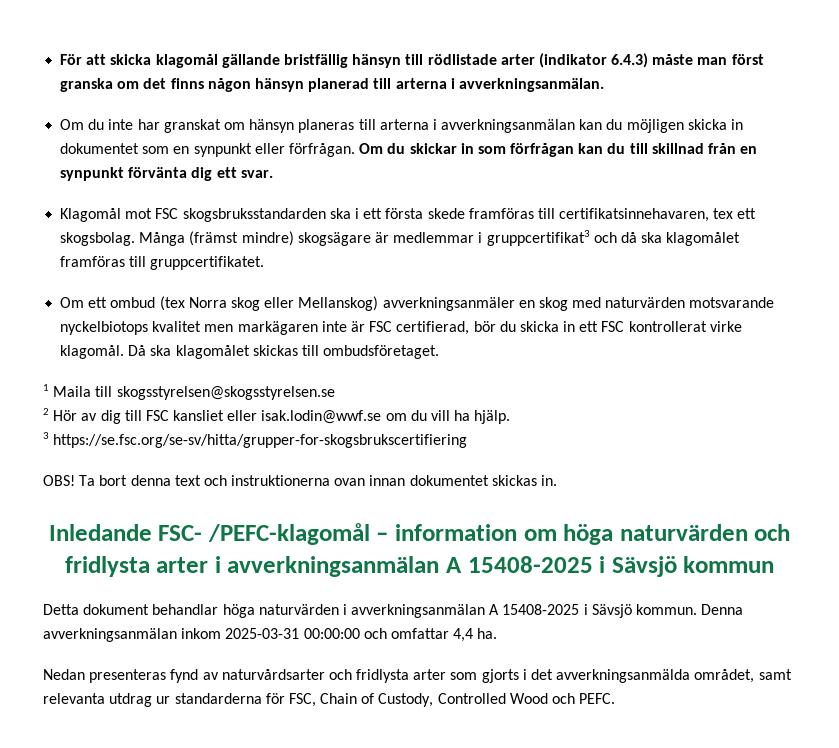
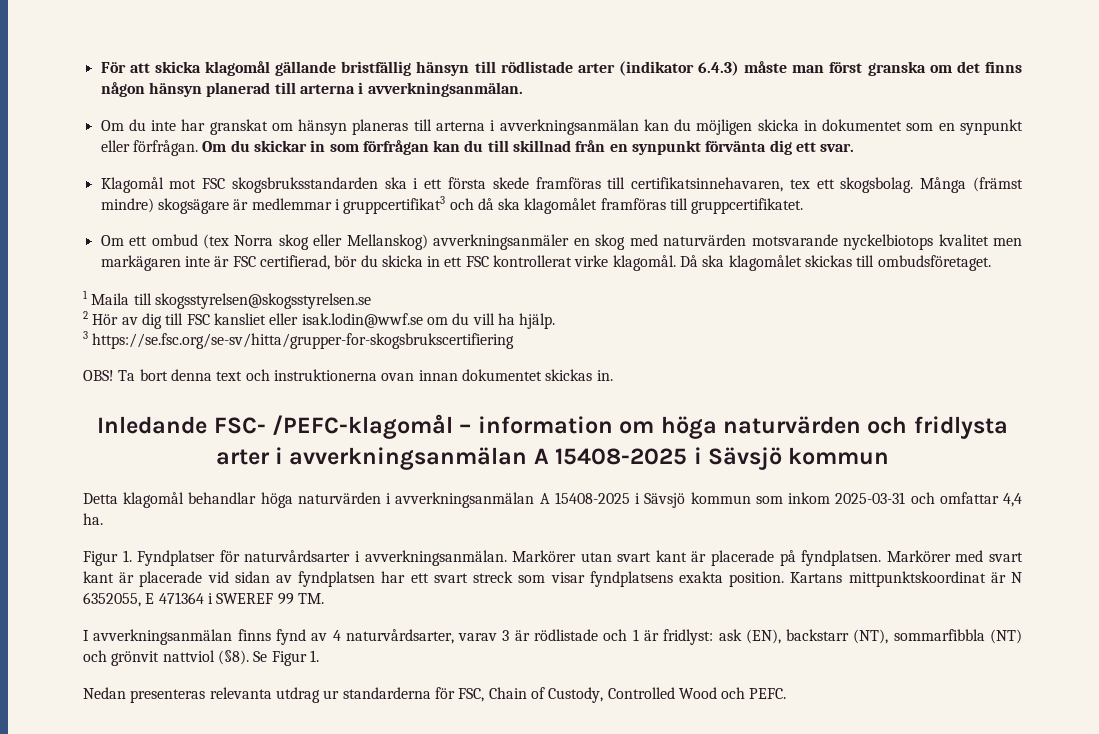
- Detta dokument behandlar höga naturvärden i avverkningsanmälan A 15408-2025 i Sävsjö kommun. Denna avverkningsanmälan inkom 2025-03-31 00:00:00 och omfattar 4,4 ha.
+ Detta klagomål behandlar höga naturvärden i avverkningsanmälan A 15408-2025 i Sävsjö kommun som inkom 2025-03-31 och omfattar 4,4 ha.
- Nedan presenteras fynd av naturvårdsarter och fridlysta arter som gjorts i det avverkningsanmälda området, samt relevanta utdrag ur standarderna för FSC, Chain of Custody, Controlled Wood och PEFC.
+ Figur 1. Fyndplatser för naturvårdsarter i avverkningsanmälan. Markörer utan svart kant är placerade på fyndplatsen. Markörer med svart kant är placerade vid sidan av fyndplatsen har ett svart streck som visar fyndplatsens exakta position. Kartans mittpunktskoordinat är N 6352055, E 471364 i SWEREF 99 TM.
+ I avverkningsanmälan finns fynd av 4 naturvårdsarter, varav 3 är rödlistade och 1 är fridlyst: ask (EN), backstarr (NT), sommarfibbla (NT) och grönvit nattviol (§8). Se Figur 1.
+ Nedan presenteras relevanta utdrag ur standarderna för FSC, Chain of Custody, Controlled Wood och PEFC.

